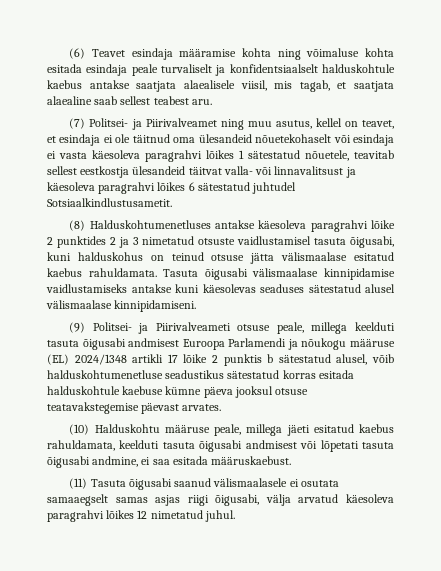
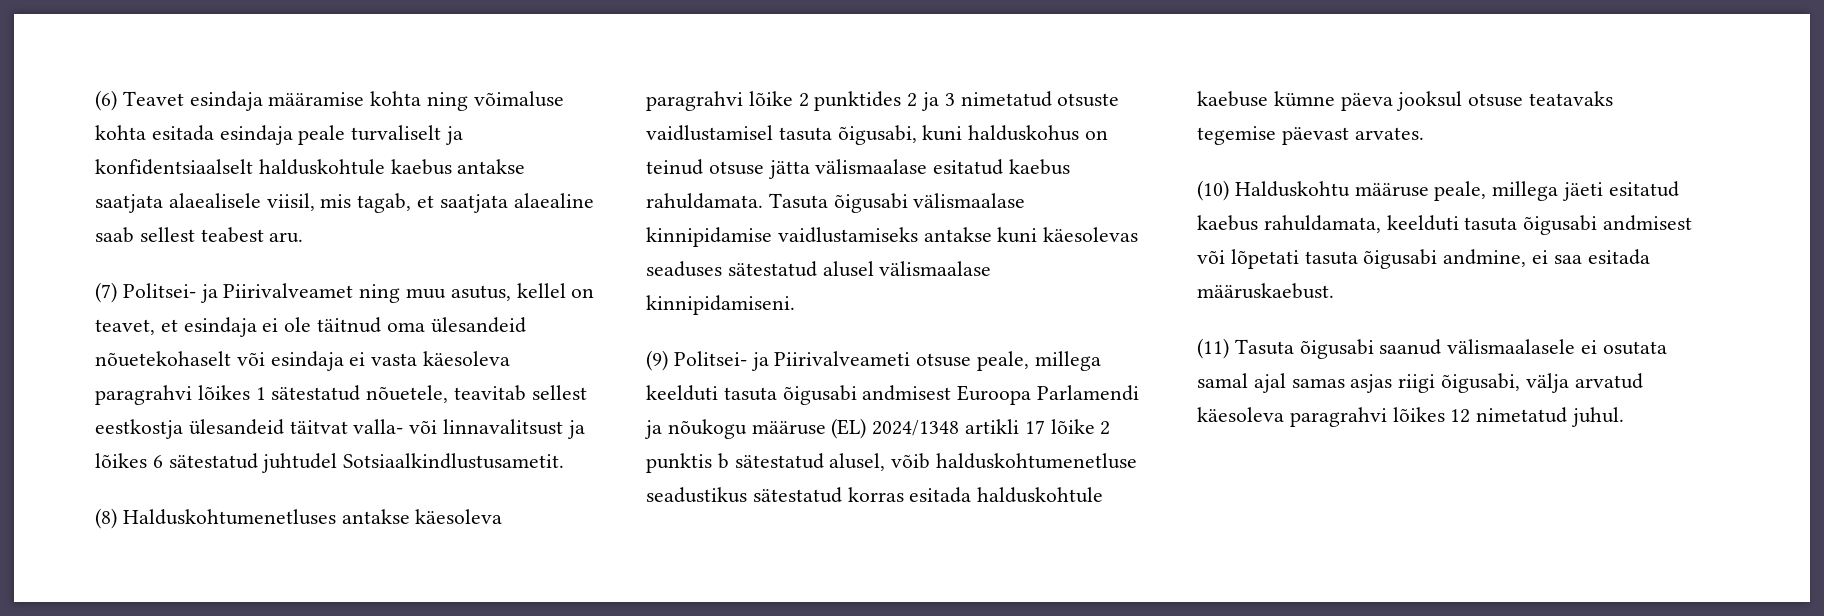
- (7) Politsei- ja Piirivalveamet ning muu asutus, kellel on teavet, et esindaja ei ole täitnud oma ülesandeid nõuetekohaselt või esindaja ei vasta käesoleva paragrahvi lõikes 1 sätestatud nõuetele, teavitab sellest eestkostja ülesandeid täitvat valla- või linnavalitsust ja käesoleva paragrahvi lõikes 6 sätestatud juhtudel Sotsiaalkindlustusametit.
+ (7) Politsei- ja Piirivalveamet ning muu asutus, kellel on teavet, et esindaja ei ole täitnud oma ülesandeid nõuetekohaselt või esindaja ei vasta käesoleva paragrahvi lõikes 1 sätestatud nõuetele, teavitab sellest eestkostja ülesandeid täitvat valla- või linnavalitsust ja lõikes 6 sätestatud juhtudel Sotsiaalkindlustusametit.
- (9) Politsei- ja Piirivalveameti otsuse peale, millega keelduti tasuta õigusabi andmisest Euroopa Parlamendi ja nõukogu määruse (EL) 2024/1348 artikli 17 lõike 2 punktis b sätestatud alusel, võib halduskohtumenetluse seadustikus sätestatud korras esitada halduskohtule kaebuse kümne päeva jooksul otsuse teatavakstegemise päevast arvates.
+ (9) Politsei- ja Piirivalveameti otsuse peale, millega keelduti tasuta õigusabi andmisest Euroopa Parlamendi ja nõukogu määruse (EL) 2024/1348 artikli 17 lõike 2 punktis b sätestatud alusel, võib halduskohtumenetluse seadustikus sätestatud korras esitada halduskohtule kaebuse kümne päeva jooksul otsuse teatavaks tegemise päevast arvates.
- (11) Tasuta õigusabi saanud välismaalasele ei osutata samaaegselt samas asjas riigi õigusabi, välja arvatud käesoleva paragrahvi lõikes 12 nimetatud juhul.
+ (11) Tasuta õigusabi saanud välismaalasele ei osutata samal ajal samas asjas riigi õigusabi, välja arvatud käesoleva paragrahvi lõikes 12 nimetatud juhul.

